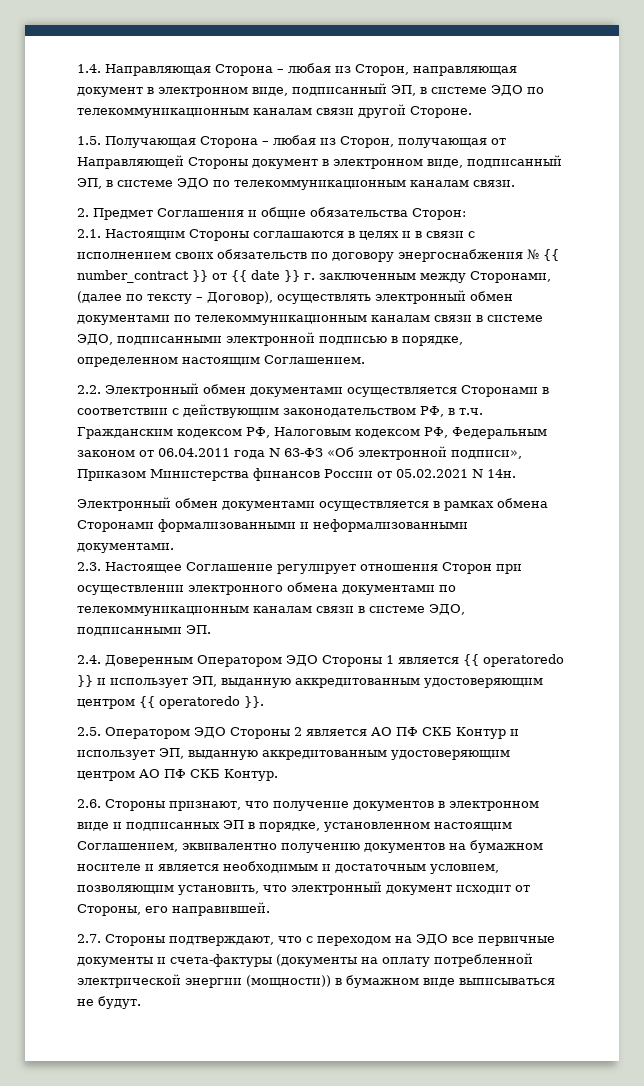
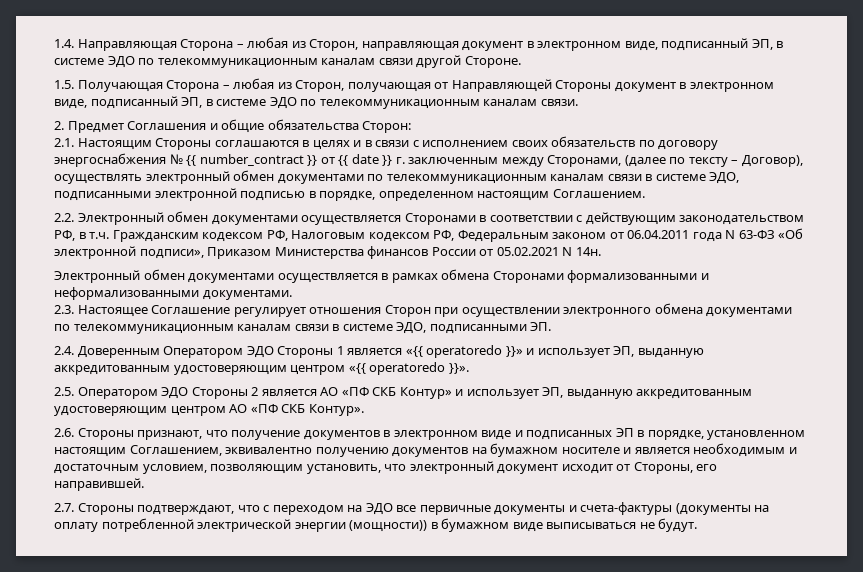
- 2.4. Доверенным Оператором ЭДО Стороны 1 является {{ operatoredo }} и использует ЭП, выданную аккредитованным удостоверяющим центром {{ operatoredo }}.
+ 2.4. Доверенным Оператором ЭДО Стороны 1 является «{{ operatoredo }}» и использует ЭП, выданную аккредитованным удостоверяющим центром «{{ operatoredo }}».
- 2.5. Оператором ЭДО Стороны 2 является АО ПФ СКБ Контур и использует ЭП, выданную аккредитованным удостоверяющим центром АО ПФ СКБ Контур.
+ 2.5. Оператором ЭДО Стороны 2 является АО «ПФ СКБ Контур» и использует ЭП, выданную аккредитованным удостоверяющим центром АО «ПФ СКБ Контур».

